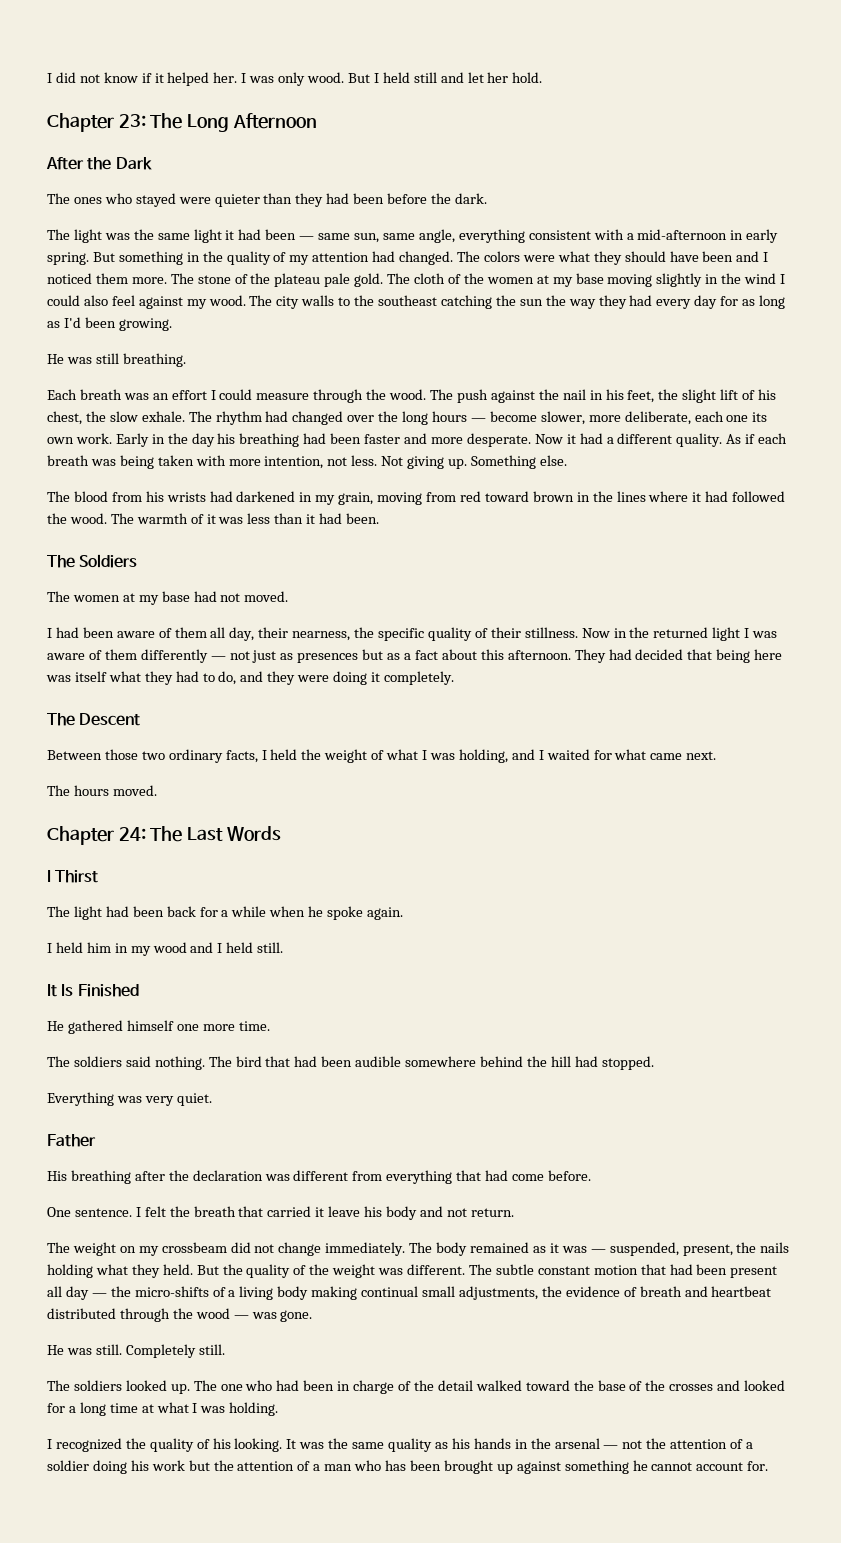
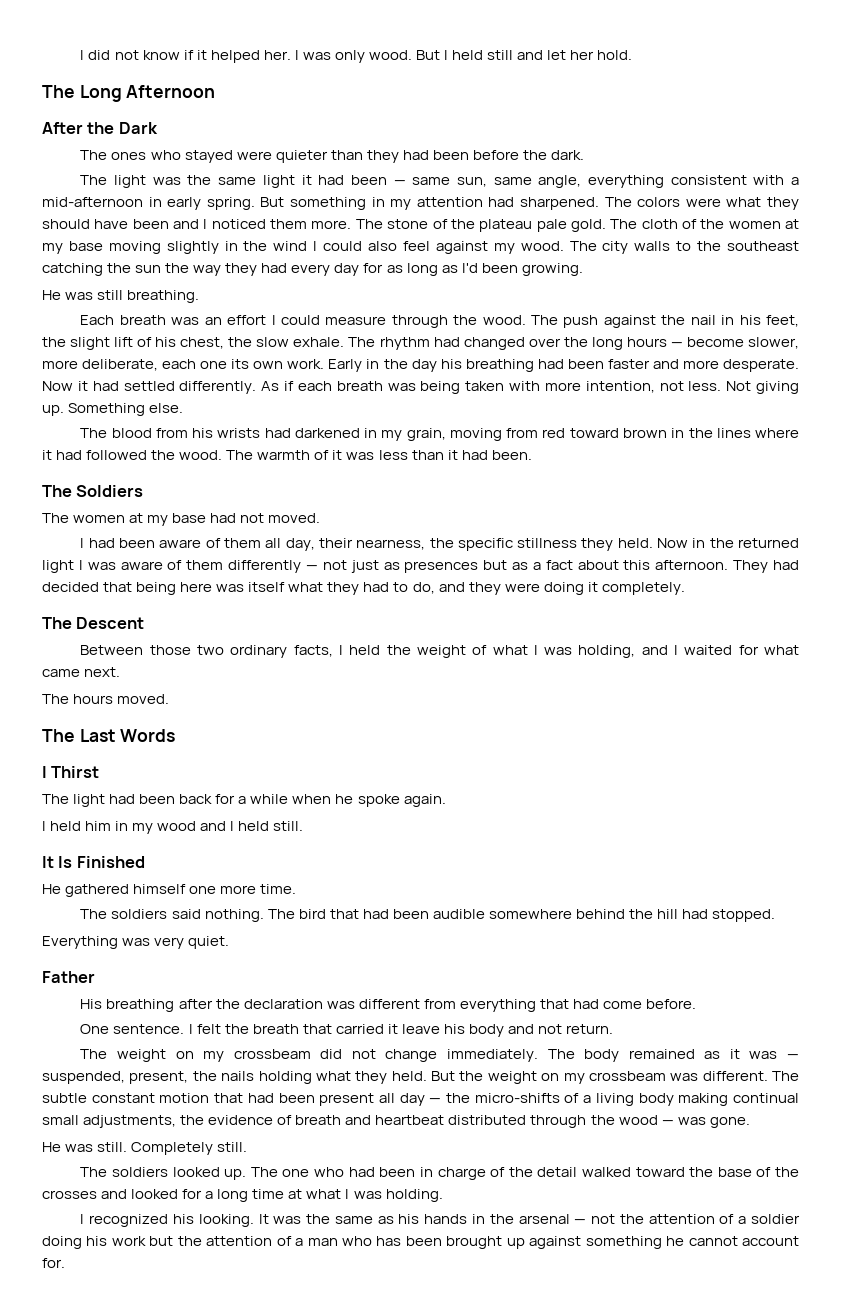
- Chapter 23: The Long Afternoon
+ The Long Afternoon
- But something in the quality of my attention had changed.
+ But something in my attention had sharpened.
- Now it had a different quality.
+ Now it had settled differently.
- I had been aware of them all day, their nearness, the specific quality of their stillness.
+ I had been aware of them all day, their nearness, the specific stillness they held.
- Chapter 24: The Last Words
+ The Last Words
- But the quality of the weight was different.
+ But the weight on my crossbeam was different.
- I recognized the quality of his looking.
+ I recognized his looking.
- It was the same quality as his hands in the arsenal — not the attention of a soldier doing his work but the attention of a man who has been brought up against something he cannot account for.
+ It was the same as his hands in the arsenal — not the attention of a soldier doing his work but the attention of a man who has been brought up against something he cannot account for.

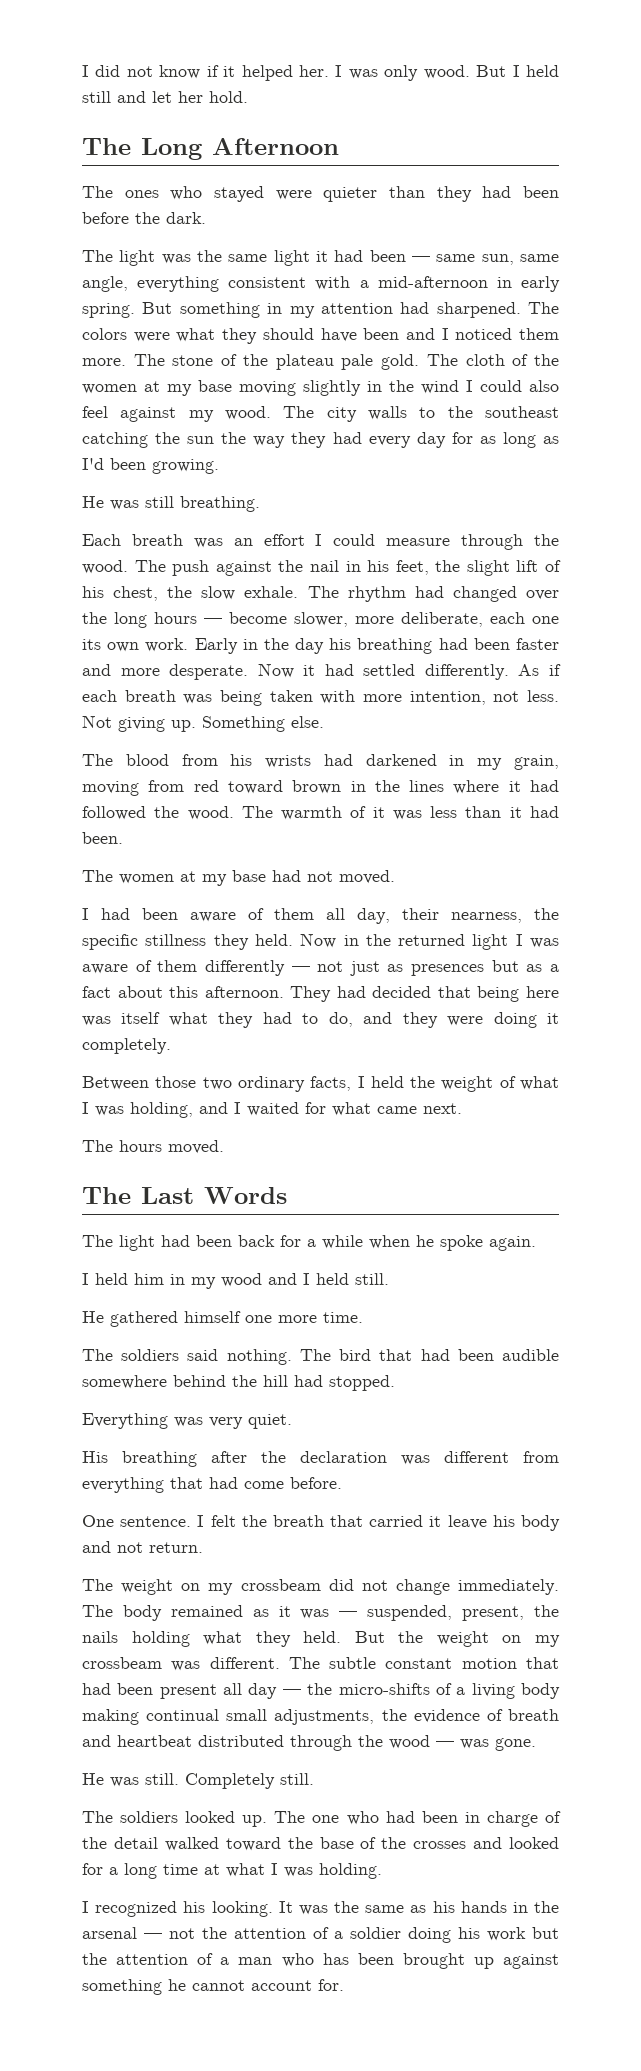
- After the Dark
- The Soldiers
- The Descent
- I Thirst
- It Is Finished
- Father

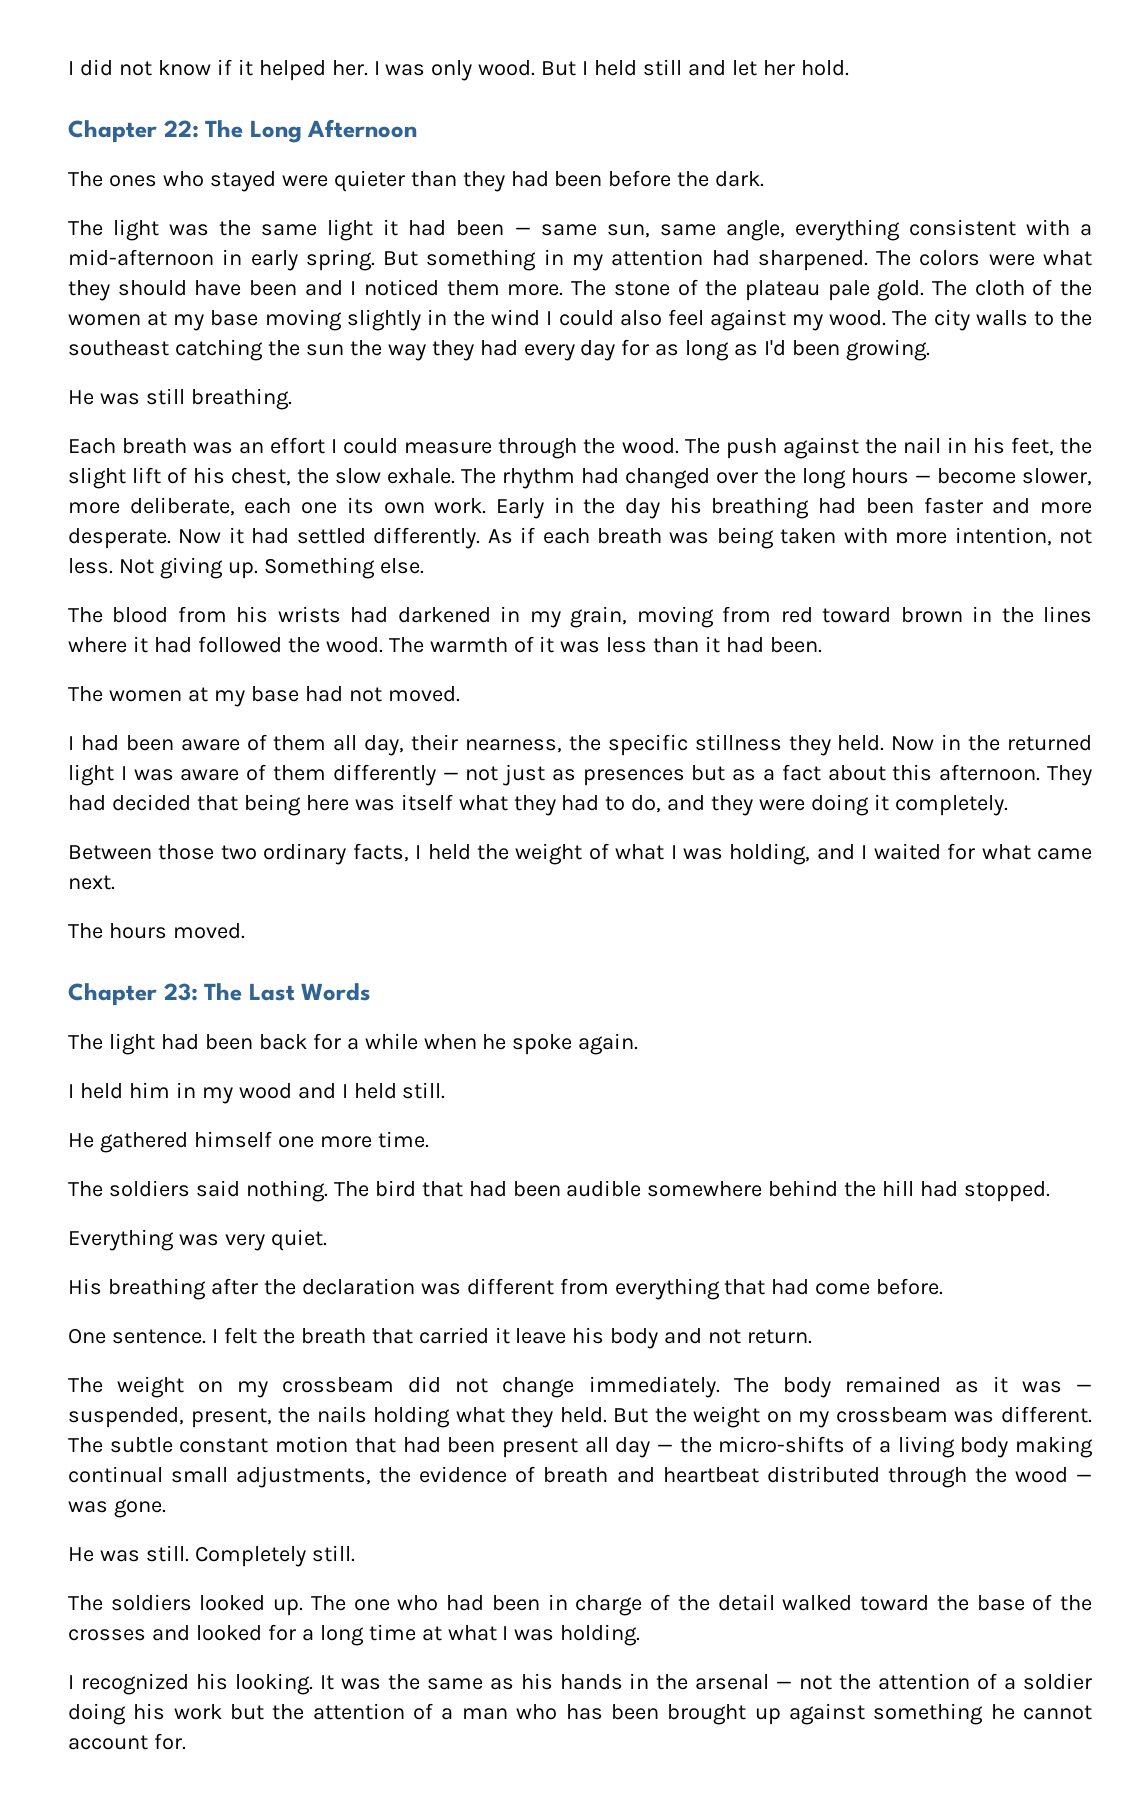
- The Long Afternoon
+ Chapter 22: The Long Afternoon
- The Last Words
+ Chapter 23: The Last Words

